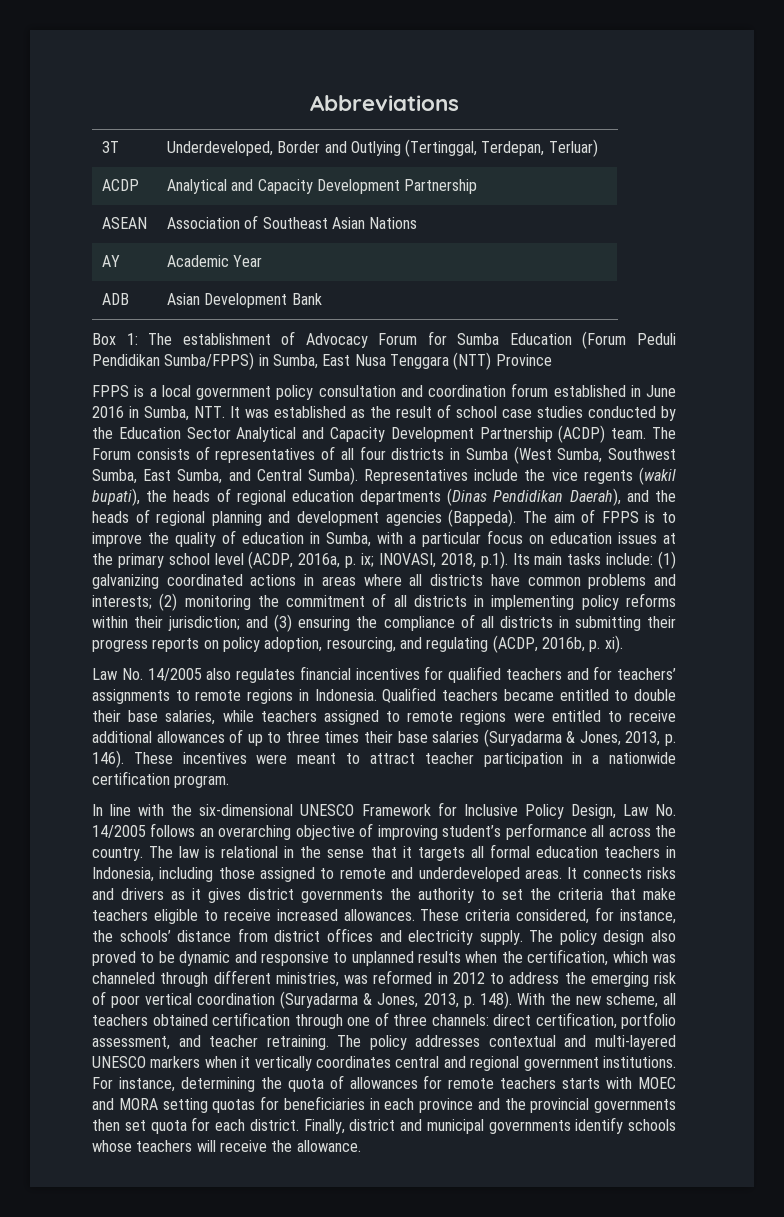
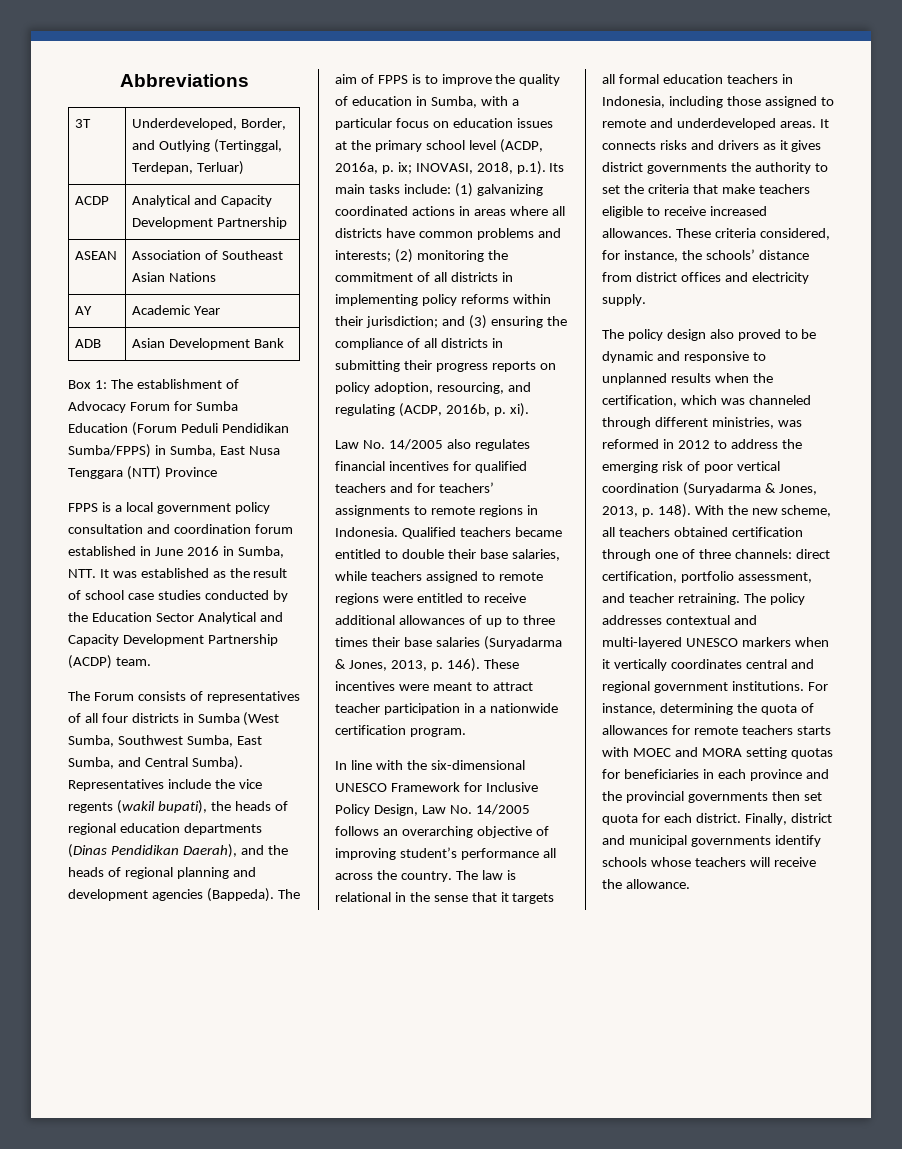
- 3T | Underdeveloped, Border and Outlying (Tertinggal, Terdepan, Terluar)
+ 3T | Underdeveloped, Border, and Outlying (Tertinggal, Terdepan, Terluar)
- FPPS is a local government policy consultation and coordination forum established in June 2016 in Sumba, NTT. It was established as the result of school case studies conducted by the Education Sector Analytical and Capacity Development Partnership (ACDP) team. The Forum consists of representatives of all four districts in Sumba (West Sumba, Southwest Sumba, East Sumba, and Central Sumba).
+ FPPS is a local government policy consultation and coordination forum established in June 2016 in Sumba, NTT. It was established as the result of school case studies conducted by the Education Sector Analytical and Capacity Development Partnership (ACDP) team.
+ The Forum consists of representatives of all four districts in Sumba (West Sumba, Southwest Sumba, East Sumba, and Central Sumba).
- These criteria considered, for instance, the schools’ distance from district offices and electricity supply. The policy design also proved to be dynamic and responsive to unplanned results when the certification, which was channeled through different ministries, was reformed in 2012 to address the emerging risk of poor vertical coordination (Suryadarma & Jones, 2013, p. 148).
+ These criteria considered, for instance, the schools’ distance from district offices and electricity supply.
+ The policy design also proved to be dynamic and responsive to unplanned results when the certification, which was channeled through different ministries, was reformed in 2012 to address the emerging risk of poor vertical coordination (Suryadarma & Jones, 2013, p. 148).

